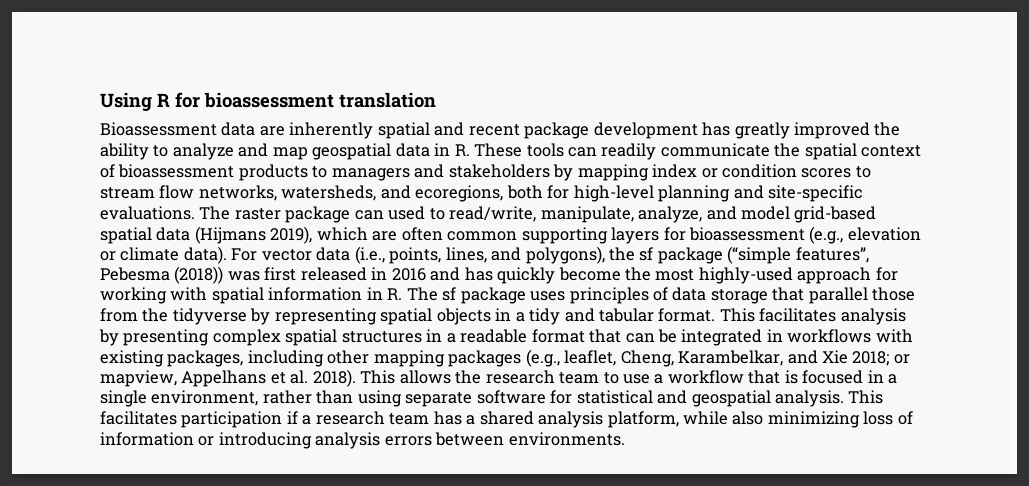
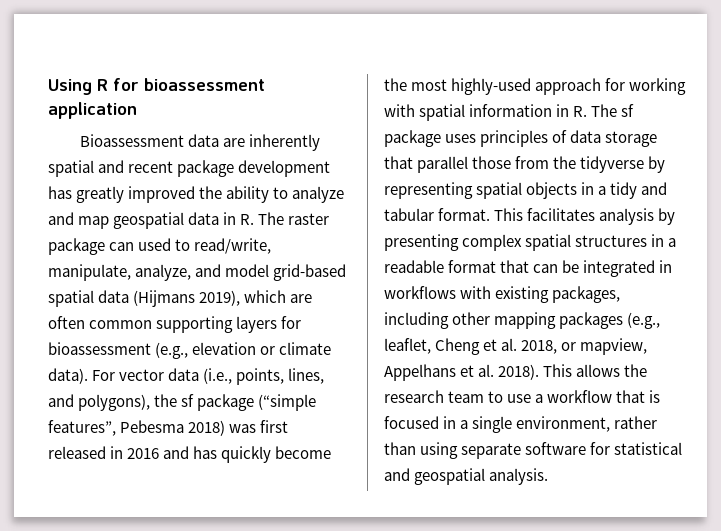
- Using R for bioassessment translation
+ Using R for bioassessment application
- Bioassessment data are inherently spatial and recent package development has greatly improved the ability to analyze and map geospatial data in R. These tools can readily communicate the spatial context of bioassessment products to managers and stakeholders by mapping index or condition scores to stream flow networks, watersheds, and ecoregions, both for high-level planning and site-specific evaluations. The raster package can used to read/write, manipulate, analyze, and model grid-based spatial data (Hijmans 2019), which are often common supporting layers for bioassessment (e.g., elevation or climate data).
+ Bioassessment data are inherently spatial and recent package development has greatly improved the ability to analyze and map geospatial data in R. The raster package can used to read/write, manipulate, analyze, and model grid-based spatial data (Hijmans 2019), which are often common supporting layers for bioassessment (e.g., elevation or climate data).
- For vector data (i.e., points, lines, and polygons), the sf package (“simple features”, Pebesma (2018)) was first released in 2016 and has quickly become the most highly-used approach for working with spatial information in R. The sf package uses principles of data storage that parallel those from the tidyverse by representing spatial objects in a tidy and tabular format.
+ For vector data (i.e., points, lines, and polygons), the sf package (“simple features”, Pebesma 2018) was first released in 2016 and has quickly become the most highly-used approach for working with spatial information in R. The sf package uses principles of data storage that parallel those from the tidyverse by representing spatial objects in a tidy and tabular format.
- This facilitates analysis by presenting complex spatial structures in a readable format that can be integrated in workflows with existing packages, including other mapping packages (e.g., leaflet, Cheng, Karambelkar, and Xie 2018; or mapview, Appelhans et al. 2018).
+ This facilitates analysis by presenting complex spatial structures in a readable format that can be integrated in workflows with existing packages, including other mapping packages (e.g., leaflet, Cheng et al. 2018, or mapview, Appelhans et al. 2018).
- This facilitates participation if a research team has a shared analysis platform, while also minimizing loss of information or introducing analysis errors between environments.

